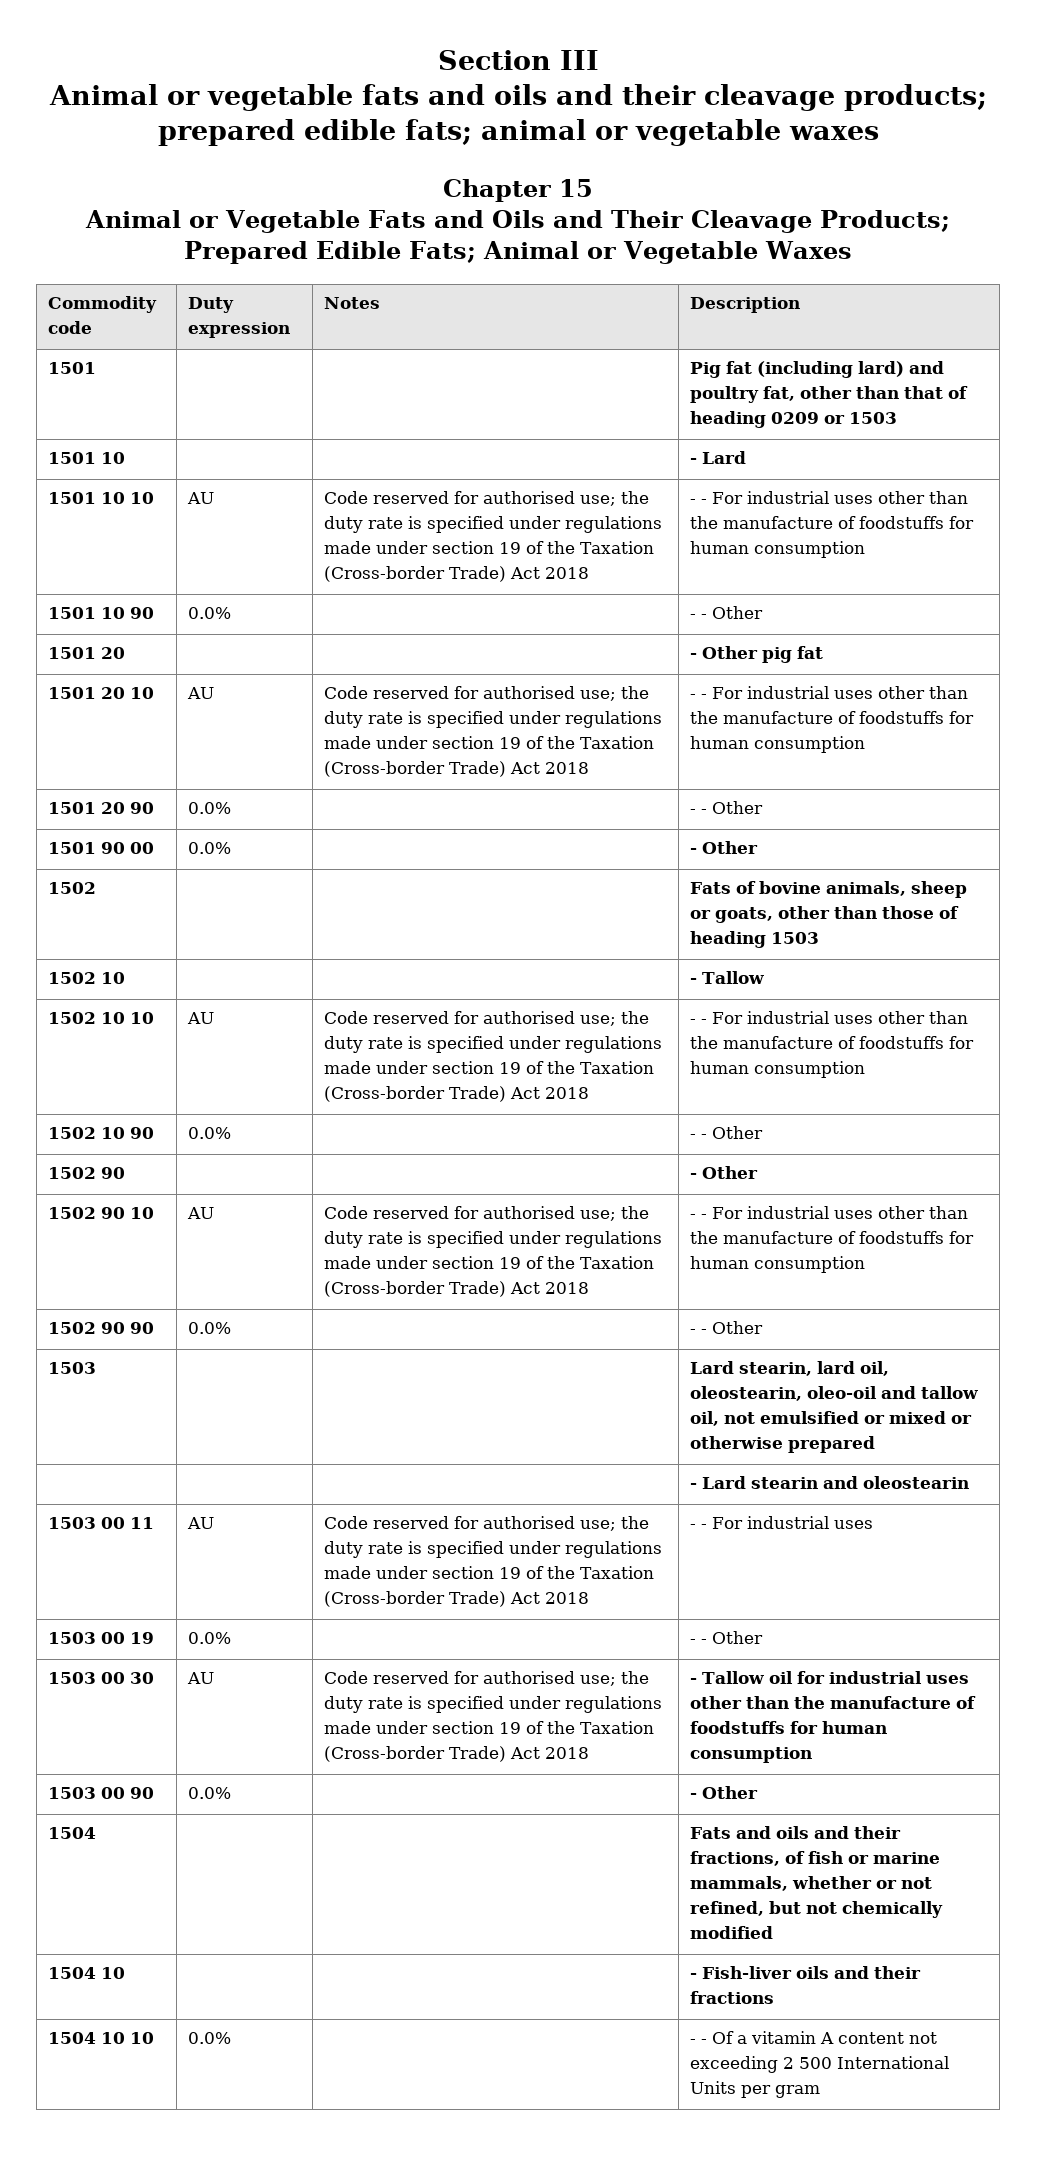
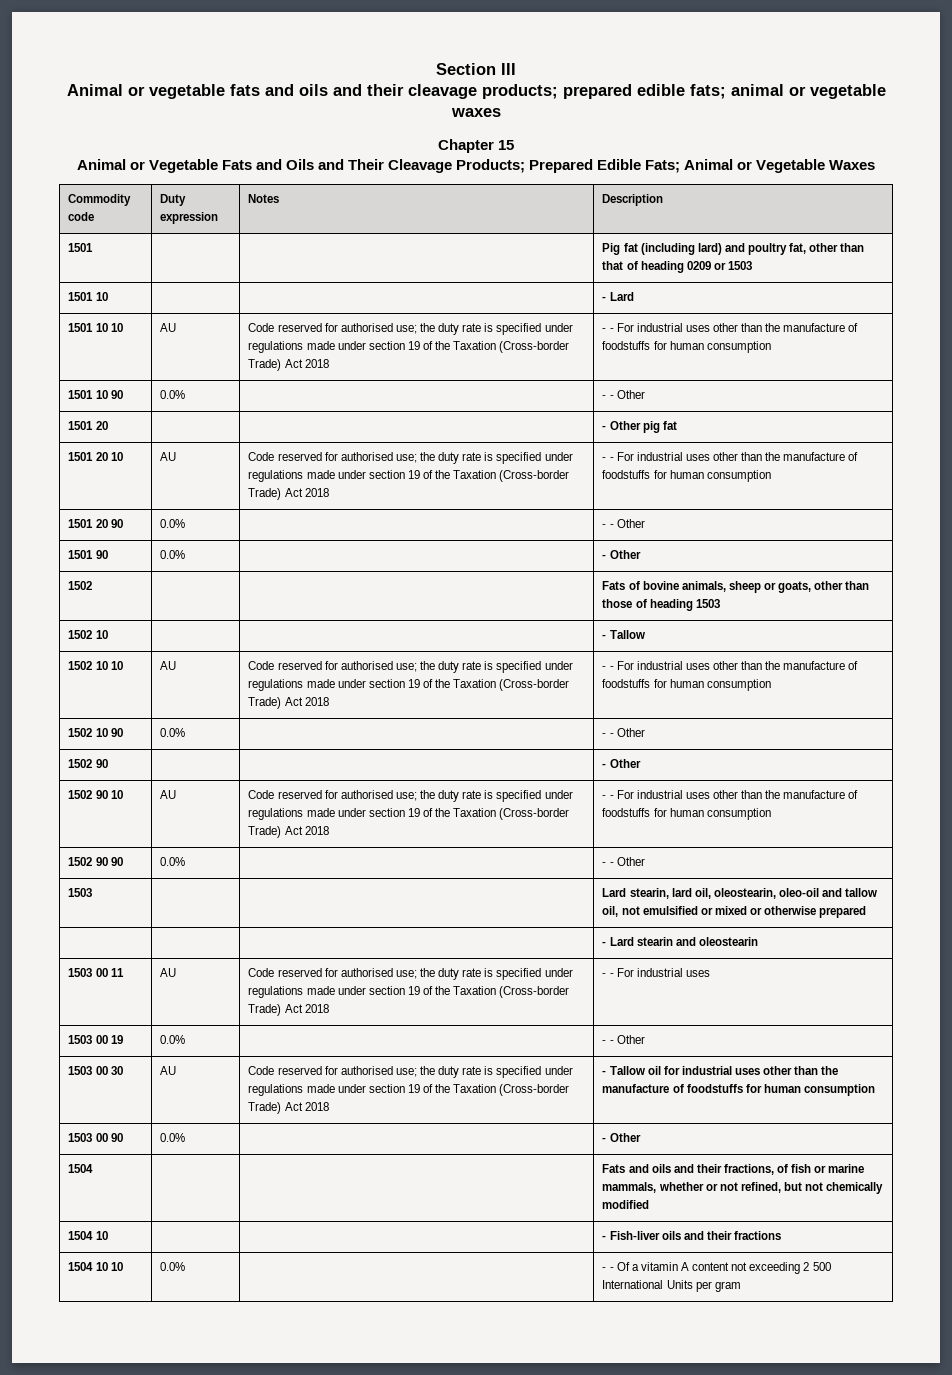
- 1501 90 00 | 0.0% | | - Other
+ 1501 90 | 0.0% | | - Other

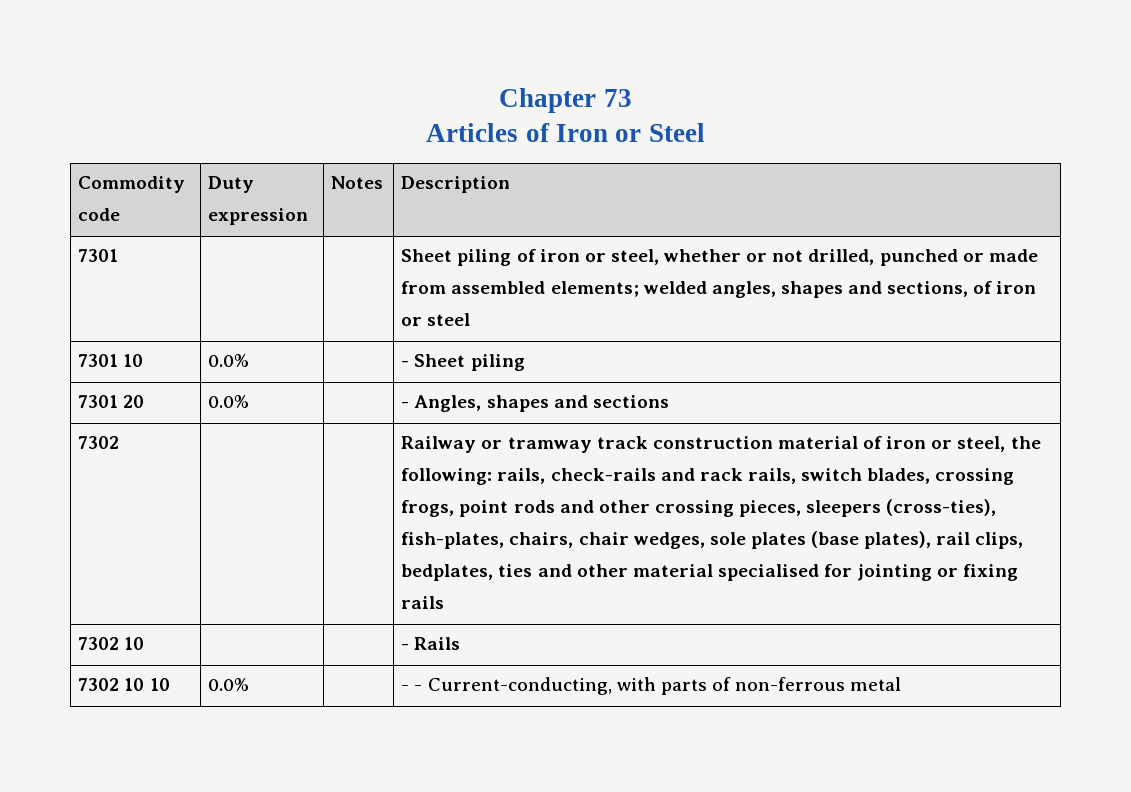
- Section III
- Animal or vegetable fats and oils and their cleavage products; prepared edible fats; animal or vegetable waxes
- Chapter 15
- Animal or Vegetable Fats and Oils and Their Cleavage Products; Prepared Edible Fats; Animal or Vegetable Waxes
+ Chapter 73
+ Articles of Iron or Steel
- 1501 | | | Pig fat (including lard) and poultry fat, other than that of heading 0209 or 1503
- 1501 10 | | | - Lard
- 1501 10 10 | AU | Code reserved for authorised use; the duty rate is specified under regulations made under section 19 of the Taxation (Cross-border Trade) Act 2018 | - - For industrial uses other than the manufacture of foodstuffs for human consumption
- 1501 10 90 | 0.0% | | - - Other
- 1501 20 | | | - Other pig fat
- 1501 20 10 | AU | Code reserved for authorised use; the duty rate is specified under regulations made under section 19 of the Taxation (Cross-border Trade) Act 2018 | - - For industrial uses other than the manufacture of foodstuffs for human consumption
- 1501 20 90 | 0.0% | | - - Other
- 1501 90 | 0.0% | | - Other
- 1502 | | | Fats of bovine animals, sheep or goats, other than those of heading 1503
- 1502 10 | | | - Tallow
- 1502 10 10 | AU | Code reserved for authorised use; the duty rate is specified under regulations made under section 19 of the Taxation (Cross-border Trade) Act 2018 | - - For industrial uses other than the manufacture of foodstuffs for human consumption
- 1502 10 90 | 0.0% | | - - Other
- 1502 90 | | | - Other
- 1502 90 10 | AU | Code reserved for authorised use; the duty rate is specified under regulations made under section 19 of the Taxation (Cross-border Trade) Act 2018 | - - For industrial uses other than the manufacture of foodstuffs for human consumption
- 1502 90 90 | 0.0% | | - - Other
- 1503 | | | Lard stearin, lard oil, oleostearin, oleo-oil and tallow oil, not emulsified or mixed or otherwise prepared
- | | | - Lard stearin and oleostearin
- 1503 00 11 | AU | Code reserved for authorised use; the duty rate is specified under regulations made under section 19 of the Taxation (Cross-border Trade) Act 2018 | - - For industrial uses
- 1503 00 19 | 0.0% | | - - Other
- 1503 00 30 | AU | Code reserved for authorised use; the duty rate is specified under regulations made under section 19 of the Taxation (Cross-border Trade) Act 2018 | - Tallow oil for industrial uses other than the manufacture of foodstuffs for human consumption
- 1503 00 90 | 0.0% | | - Other
- 1504 | | | Fats and oils and their fractions, of fish or marine mammals, whether or not refined, but not chemically modified
- 1504 10 | | | - Fish-liver oils and their fractions
- 1504 10 10 | 0.0% | | - - Of a vitamin A content not exceeding 2 500 International Units per gram
+ 7301 | | | Sheet piling of iron or steel, whether or not drilled, punched or made from assembled elements; welded angles, shapes and sections, of iron or steel
+ 7301 10 | 0.0% | | - Sheet piling
+ 7301 20 | 0.0% | | - Angles, shapes and sections
+ 7302 | | | Railway or tramway track construction material of iron or steel, the following: rails, check-rails and rack rails, switch blades, crossing frogs, point rods and other crossing pieces, sleepers (cross-ties), fish-plates, chairs, chair wedges, sole plates (base plates), rail clips, bedplates, ties and other material specialised for jointing or fixing rails
+ 7302 10 | | | - Rails
+ 7302 10 10 | 0.0% | | - - Current-conducting, with parts of non-ferrous metal

